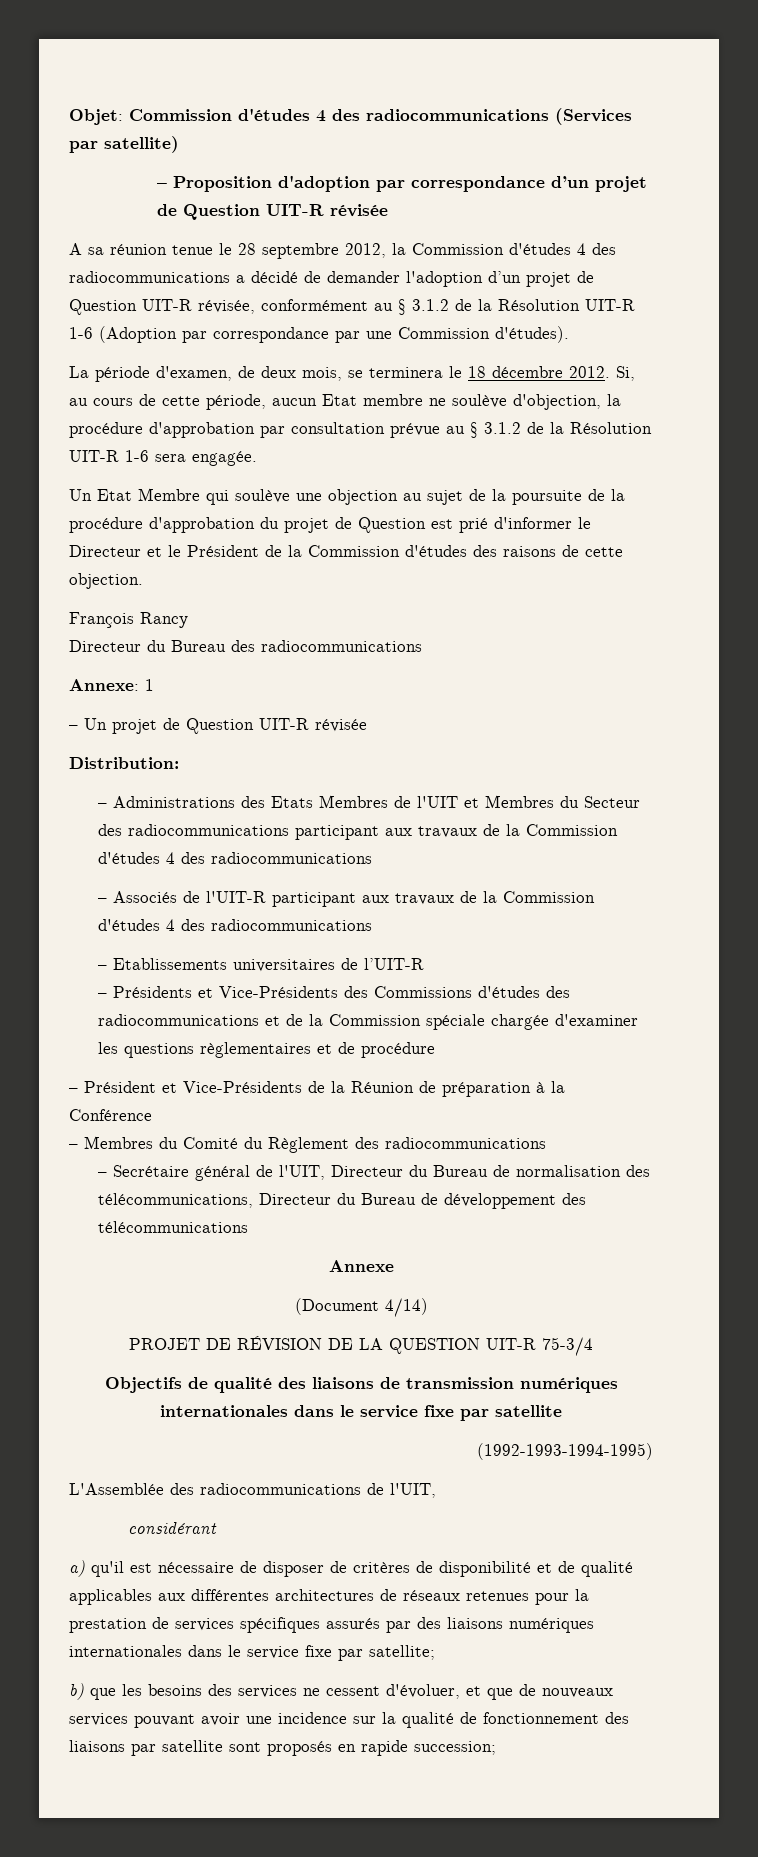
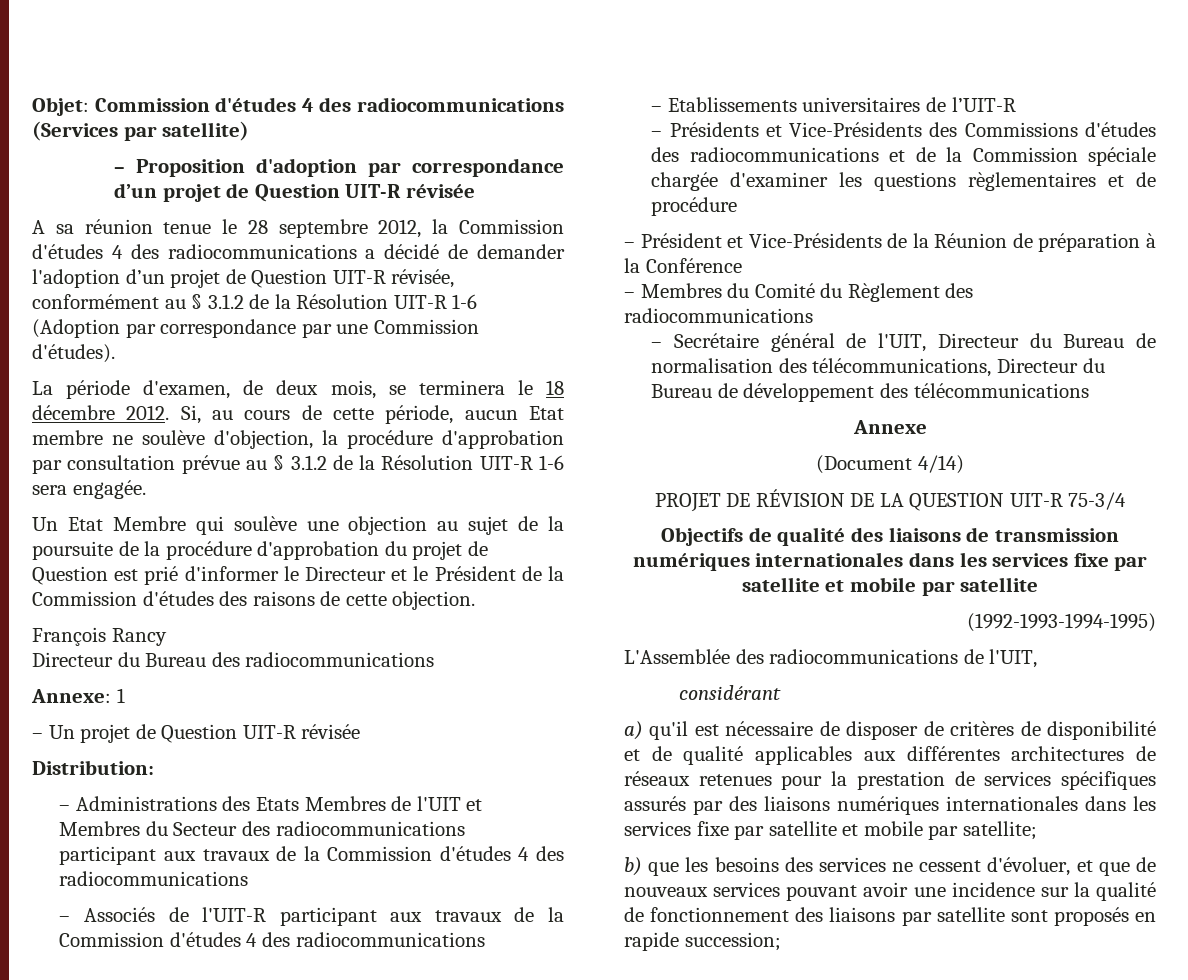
- Objectifs de qualité des liaisons de transmission numériques internationales dans le service fixe par satellite
+ Objectifs de qualité des liaisons de transmission numériques internationales dans les services fixe par satellite et mobile par satellite
- a) qu'il est nécessaire de disposer de critères de disponibilité et de qualité applicables aux différentes architectures de réseaux retenues pour la prestation de services spécifiques assurés par des liaisons numériques internationales dans le service fixe par satellite;
+ a) qu'il est nécessaire de disposer de critères de disponibilité et de qualité applicables aux différentes architectures de réseaux retenues pour la prestation de services spécifiques assurés par des liaisons numériques internationales dans les services fixe par satellite et mobile par satellite;

